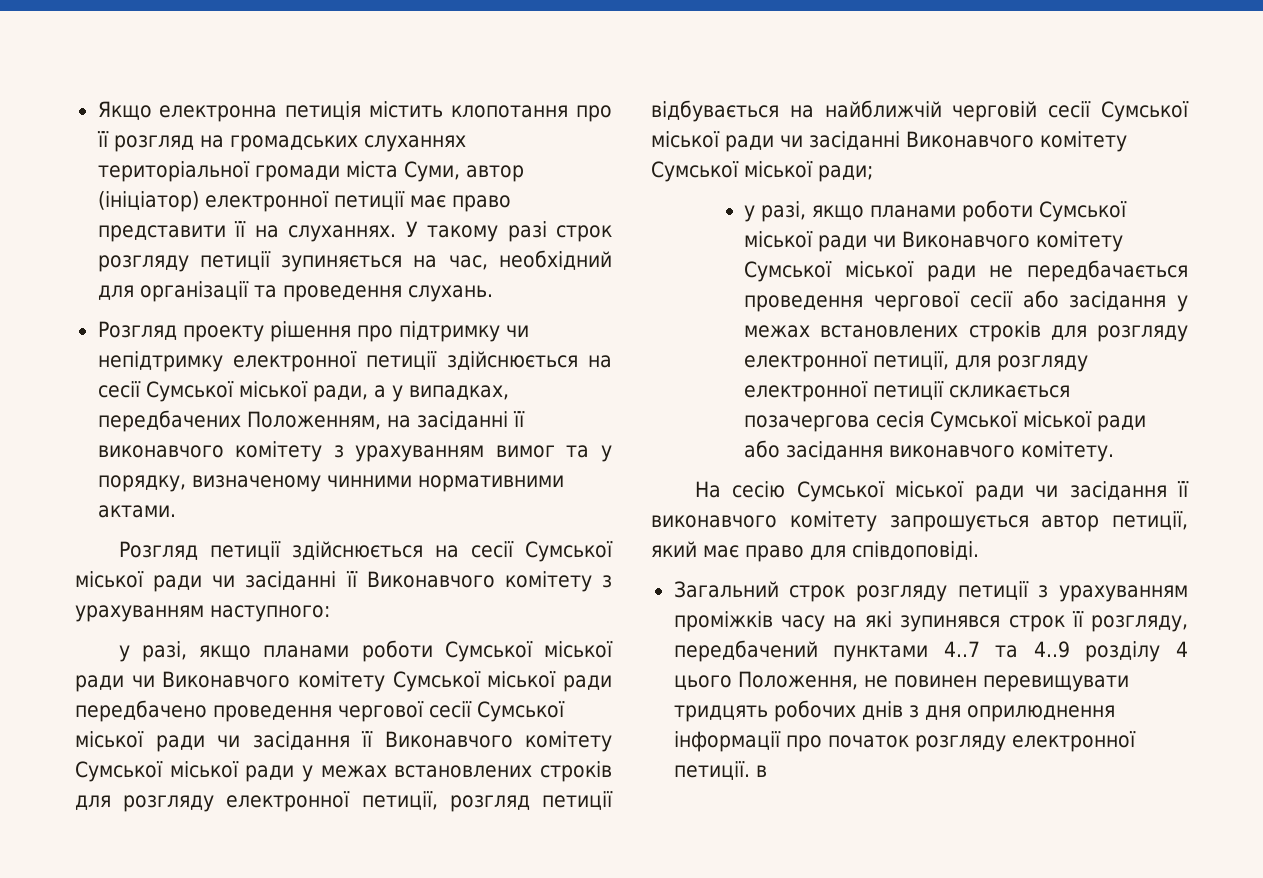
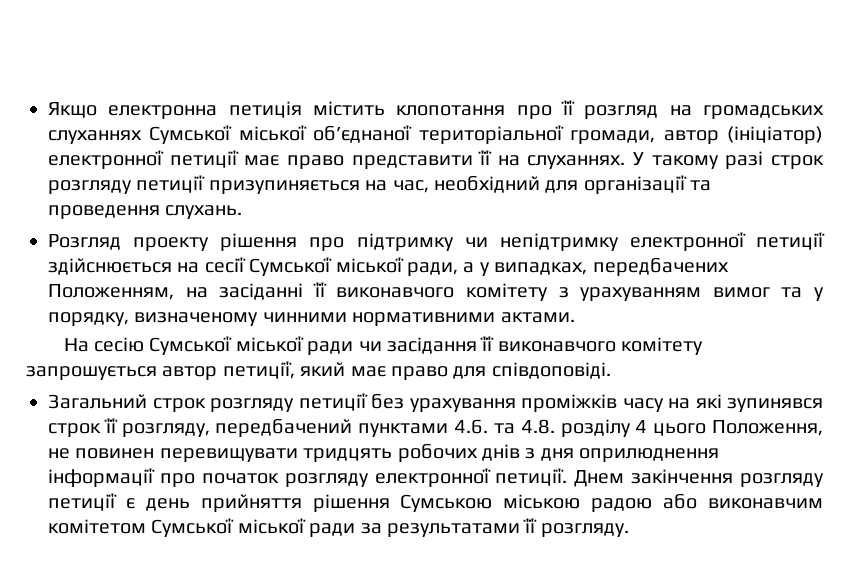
- Якщо електронна петиція містить клопотання про її розгляд на громадських слуханнях територіальної громади міста Суми, автор (ініціатор) електронної петиції має право представити її на слуханнях.
+ Якщо електронна петиція містить клопотання про її розгляд на громадських слуханнях Сумської міської об’єднаної територіальної громади, автор (ініціатор) електронної петиції має право представити її на слуханнях.
- У такому разі строк розгляду петиції зупиняється на час, необхідний для організації та проведення слухань.
+ У такому разі строк розгляду петиції призупиняється на час, необхідний для організації та проведення слухань.
- Розгляд петиції здійснюється на сесії Сумської міської ради чи засіданні її Виконавчого комітету з урахуванням наступного:
- у разі, якщо планами роботи Сумської міської ради чи Виконавчого комітету Сумської міської ради передбачено проведення чергової сесії Сумської міської ради чи засідання її Виконавчого комітету Сумської міської ради у межах встановлених строків для розгляду електронної петиції, розгляд петиції відбувається на найближчій черговій сесії Сумської міської ради чи засіданні Виконавчого комітету Сумської міської ради;
- у разі, якщо планами роботи Сумської міської ради чи Виконавчого комітету Сумської міської ради не передбачається проведення чергової сесії або засідання у межах встановлених строків для розгляду електронної петиції, для розгляду електронної петиції скликається позачергова сесія Сумської міської ради або засідання виконавчого комітету.
- Загальний строк розгляду петиції з урахуванням проміжків часу на які зупинявся строк її розгляду, передбачений пунктами 4..7 та 4..9 розділу 4 цього Положення, не повинен перевищувати тридцять робочих днів з дня оприлюднення інформації про початок розгляду електронної петиції. в
+ Загальний строк розгляду петиції без урахування проміжків часу на які зупинявся строк її розгляду, передбачений пунктами 4.6. та 4.8. розділу 4 цього Положення, не повинен перевищувати тридцять робочих днів з дня оприлюднення інформації про початок розгляду електронної петиції. Днем закінчення розгляду петиції є день прийняття рішення Сумською міською радою або виконавчим комітетом Сумської міської ради за результатами її розгляду.

